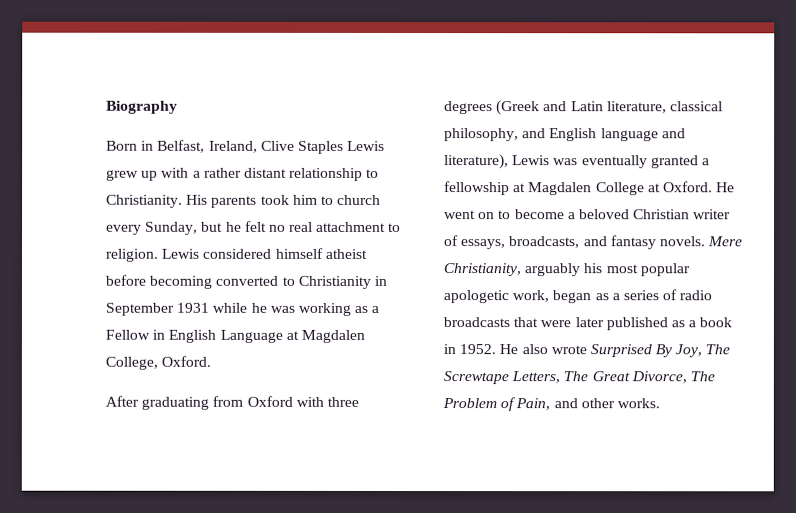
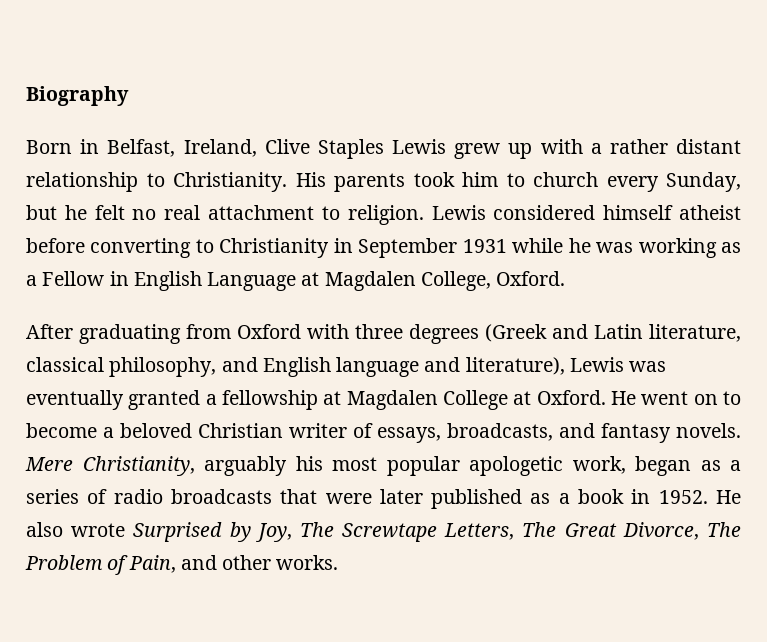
- Lewis considered himself atheist before becoming converted to Christianity in September 1931 while he was working as a Fellow in English Language at Magdalen College, Oxford.
+ Lewis considered himself atheist before converting to Christianity in September 1931 while he was working as a Fellow in English Language at Magdalen College, Oxford.
- He also wrote Surprised By Joy, The Screwtape Letters, The Great Divorce, The Problem of Pain, and other works.
+ He also wrote Surprised by Joy, The Screwtape Letters, The Great Divorce, The Problem of Pain, and other works.

